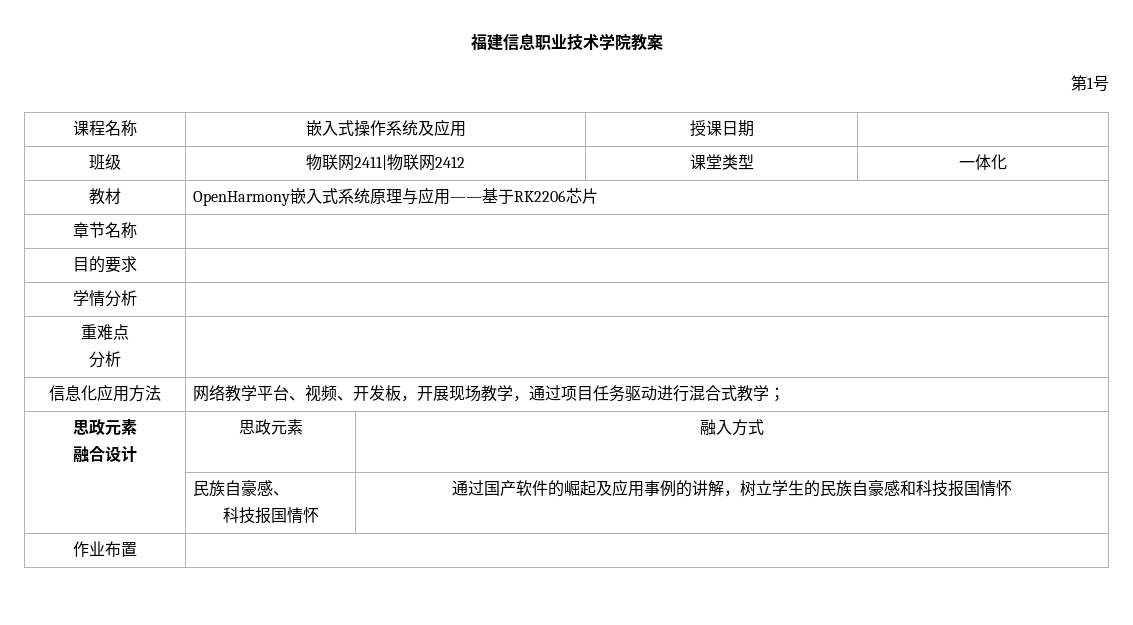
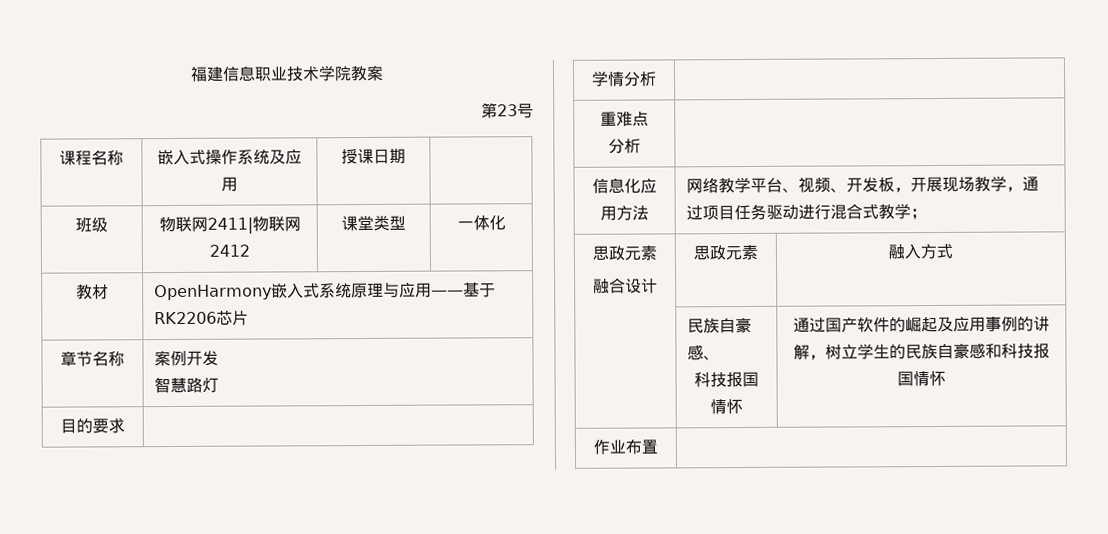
- 第1号
+ 第23号
- 章节名称 |
+ 章节名称 | 案例开发
+ 智慧路灯

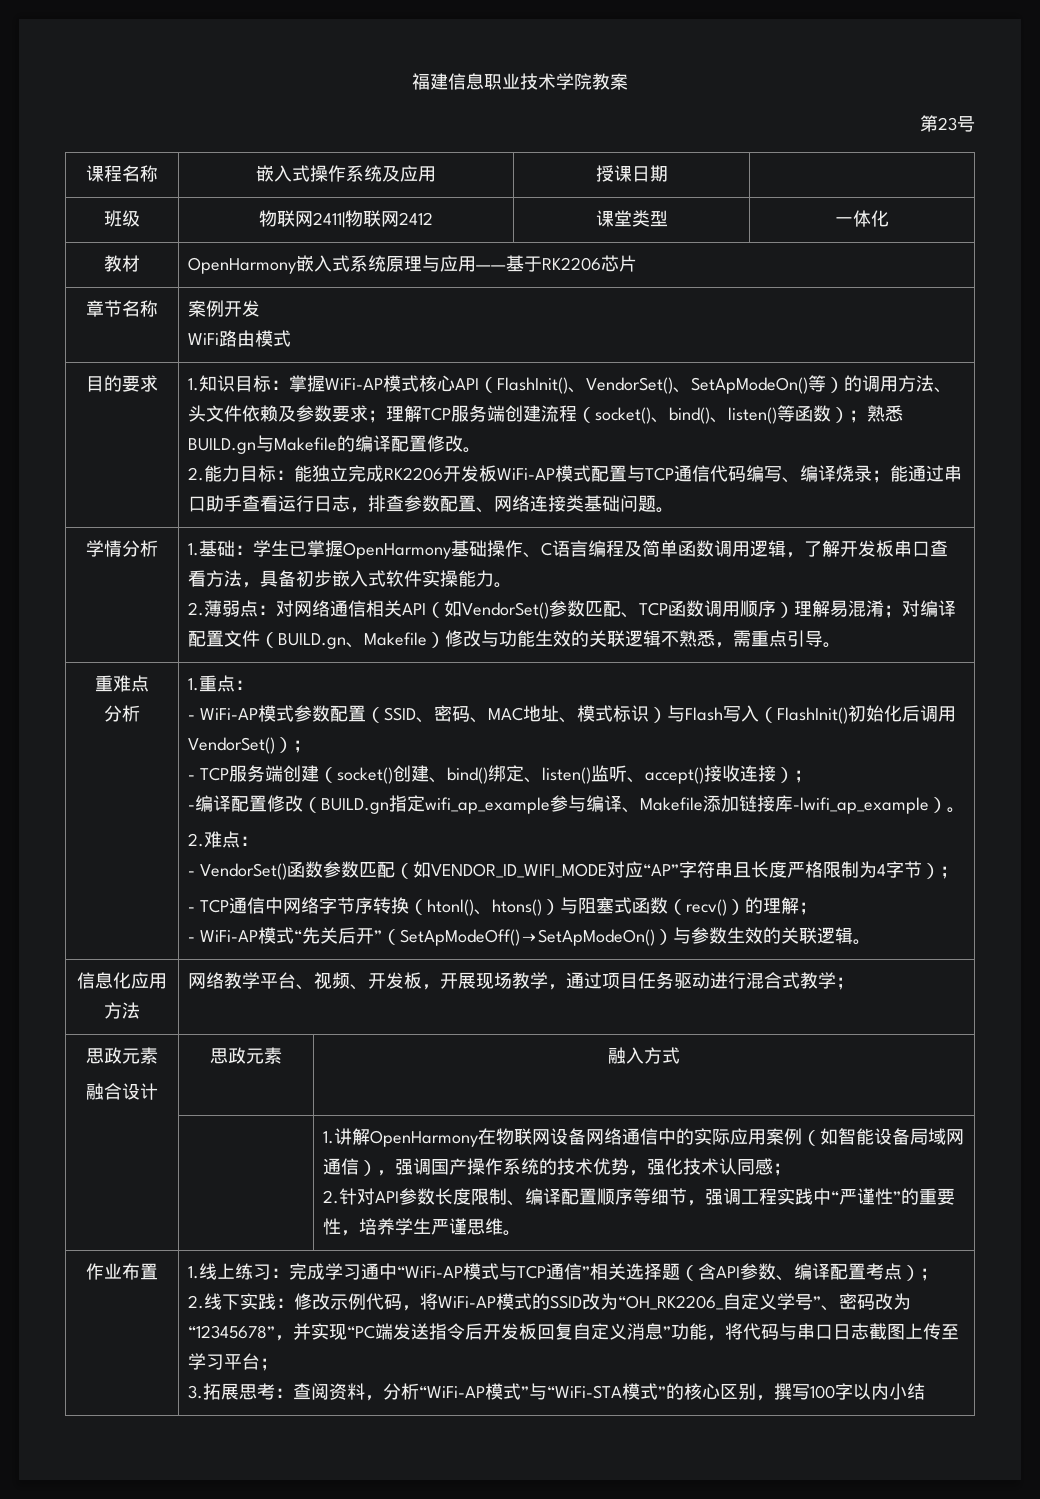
  章节名称 | 案例开发
- 智慧路灯
+ WiFi路由模式
- 学情分析 |
+ 1.知识目标：掌握WiFi-AP模式核心API（FlashInit()、VendorSet()、SetApModeOn()等）的调用方法、头文件依赖及参数要求；理解TCP服务端创建流程（socket()、bind()、listen()等函数）；熟悉BUILD.gn与Makefile的编译配置修改。
+ 2.能力目标：能独立完成RK2206开发板WiFi-AP模式配置与TCP通信代码编写、编译烧录；能通过串口助手查看运行日志，排查参数配置、网络连接类基础问题。
+ 学情分析 | 1.基础：学生已掌握OpenHarmony基础操作、C语言编程及简单函数调用逻辑，了解开发板串口查看方法，具备初步嵌入式软件实操能力。
+ 2.薄弱点：对网络通信相关API（如VendorSet()参数匹配、TCP函数调用顺序）理解易混淆；对编译配置文件（BUILD.gn、Makefile）修改与功能生效的关联逻辑不熟悉，需重点引导。
  重难点
- 分析 |
+ 分析 | 1.重点：
+ - WiFi-AP模式参数配置（SSID、密码、MAC地址、模式标识）与Flash写入（FlashInit()初始化后调用VendorSet()）；
+ - TCP服务端创建（socket()创建、bind()绑定、listen()监听、accept()接收连接）；
+ -编译配置修改（BUILD.gn指定wifi_ap_example参与编译、Makefile添加链接库-lwifi_ap_example）。
+ 2.难点：
+ - VendorSet()函数参数匹配（如VENDOR_ID_WIFI_MODE对应“AP”字符串且长度严格限制为4字节）；
+ - TCP通信中网络字节序转换（htonl()、htons()）与阻塞式函数（recv()）的理解；
+ - WiFi-AP模式“先关后开”（SetApModeOff()→SetApModeOn()）与参数生效的关联逻辑。
- 民族自豪感、
- 科技报国情怀 | 通过国产软件的崛起及应用事例的讲解，树立学生的民族自豪感和科技报国情怀
- 作业布置 |
+ 1.讲解OpenHarmony在物联网设备网络通信中的实际应用案例（如智能设备局域网通信），强调国产操作系统的技术优势，强化技术认同感；
+ 2.针对API参数长度限制、编译配置顺序等细节，强调工程实践中“严谨性”的重要性，培养学生严谨思维。
+ 作业布置 | 1.线上练习：完成学习通中“WiFi-AP模式与TCP通信”相关选择题（含API参数、编译配置考点）；
+ 2.线下实践：修改示例代码，将WiFi-AP模式的SSID改为“OH_RK2206_自定义学号”、密码改为“12345678”，并实现“PC端发送指令后开发板回复自定义消息”功能，将代码与串口日志截图上传至学习平台；
+ 3.拓展思考：查阅资料，分析“WiFi-AP模式”与“WiFi-STA模式”的核心区别，撰写100字以内小结

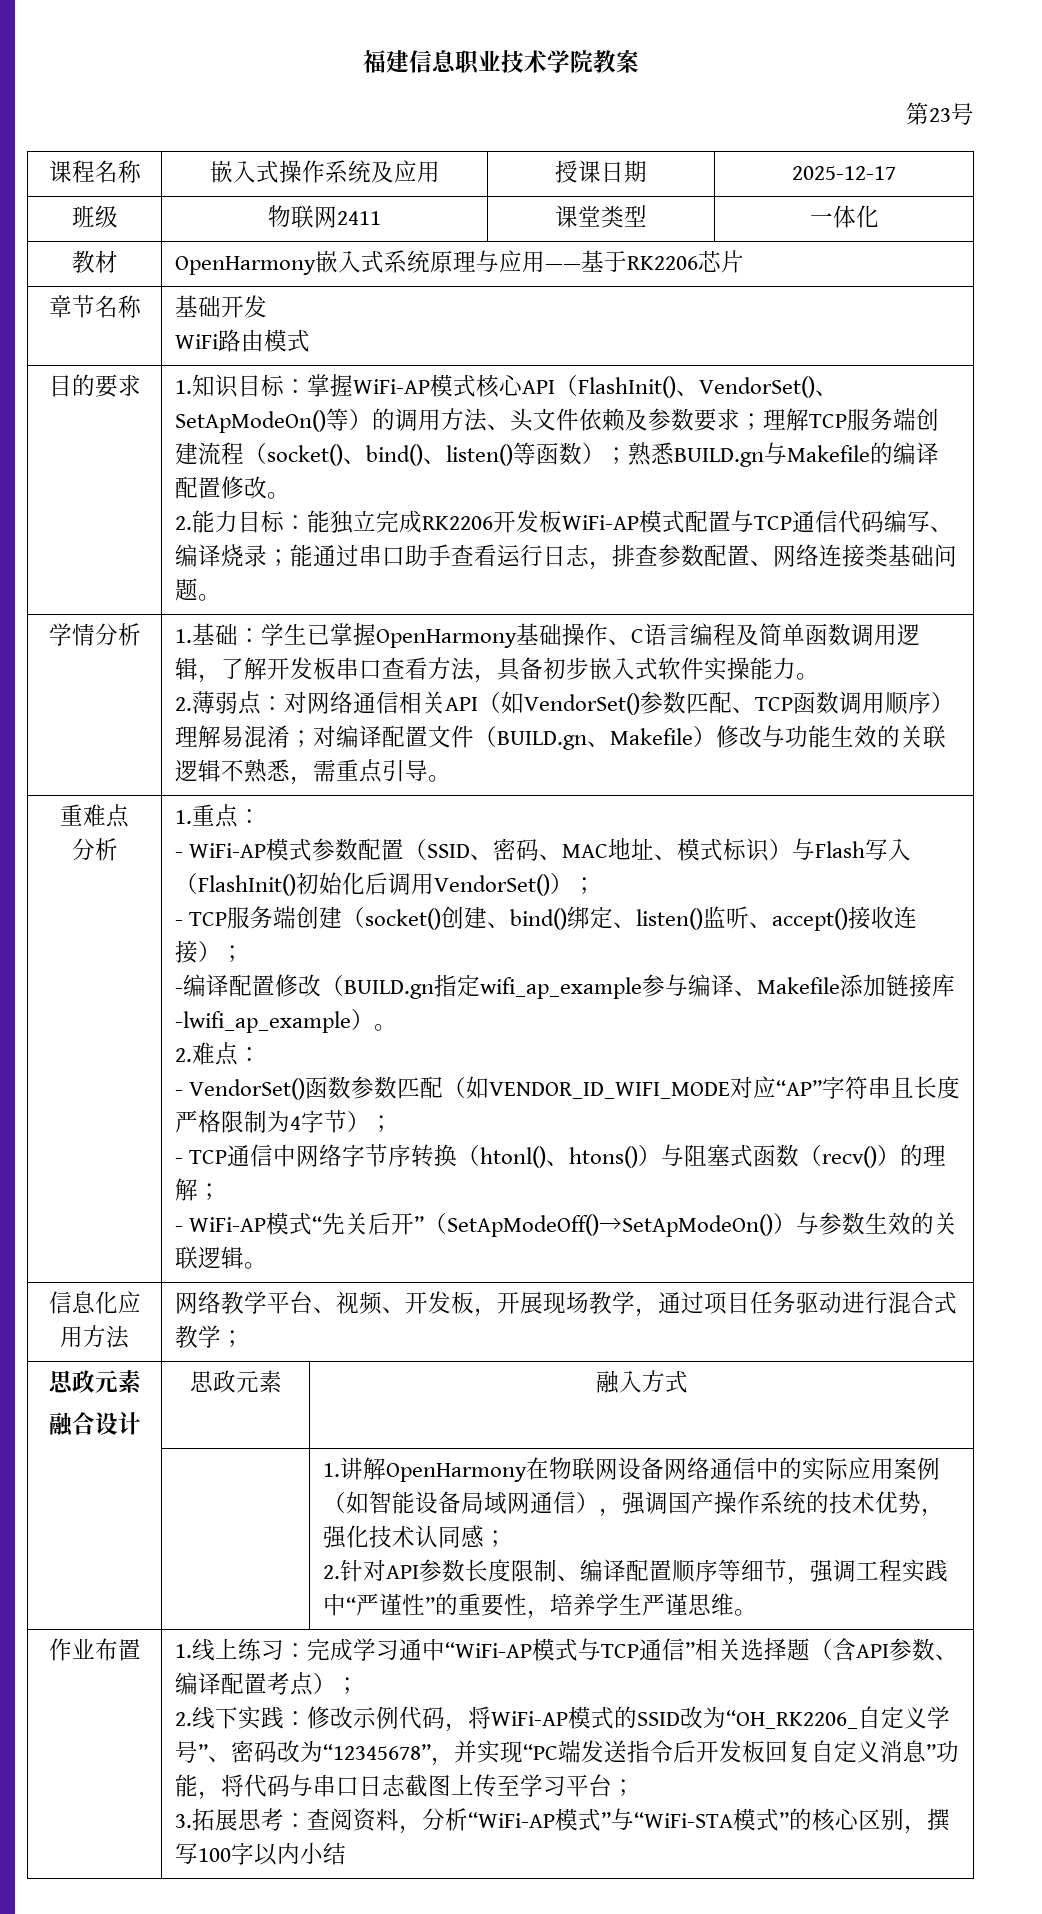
- 课程名称 | 嵌入式操作系统及应用 | 授课日期 |
+ 课程名称 | 嵌入式操作系统及应用 | 授课日期 | 2025-12-17
- 班级 | 物联网2411|物联网2412 | 课堂类型 | 一体化
+ 班级 | 物联网2411 | 课堂类型 | 一体化
- 章节名称 | 案例开发
+ 章节名称 | 基础开发

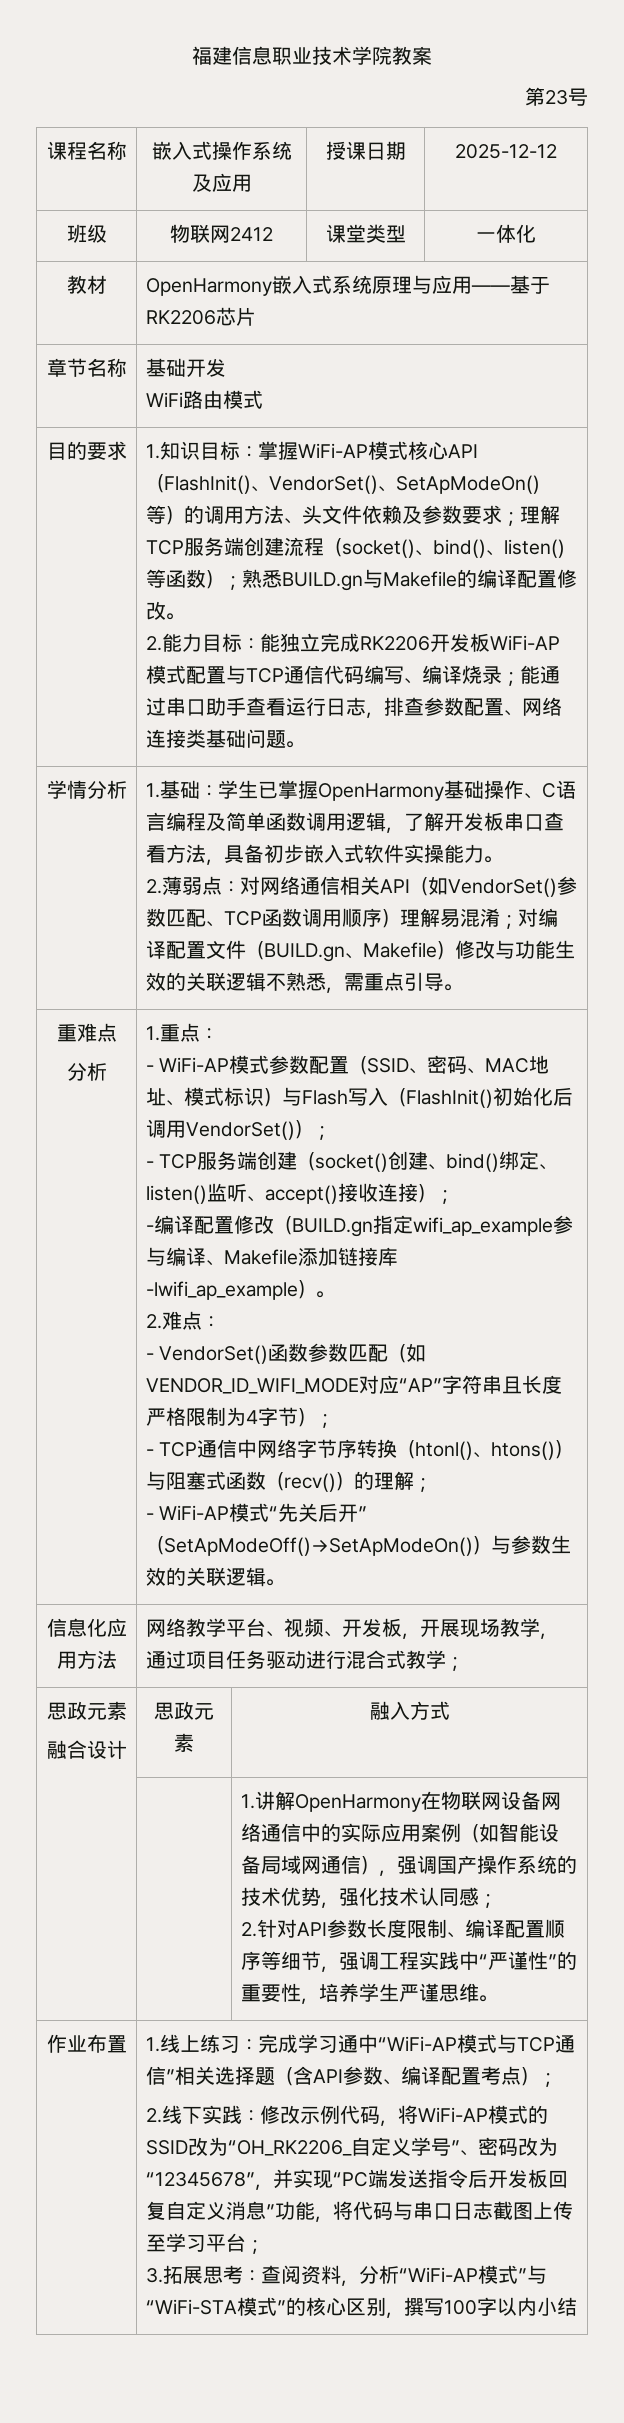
- 课程名称 | 嵌入式操作系统及应用 | 授课日期 | 2025-12-17
+ 课程名称 | 嵌入式操作系统及应用 | 授课日期 | 2025-12-12
- 班级 | 物联网2411 | 课堂类型 | 一体化
+ 班级 | 物联网2412 | 课堂类型 | 一体化

